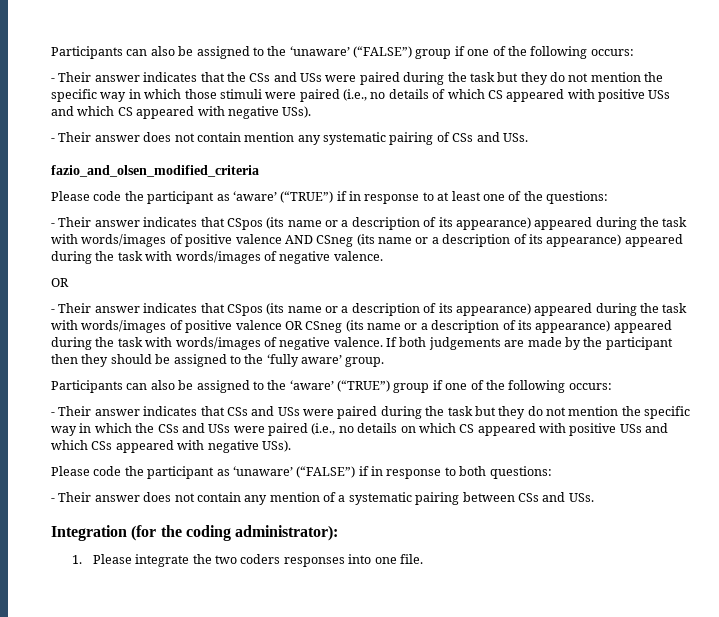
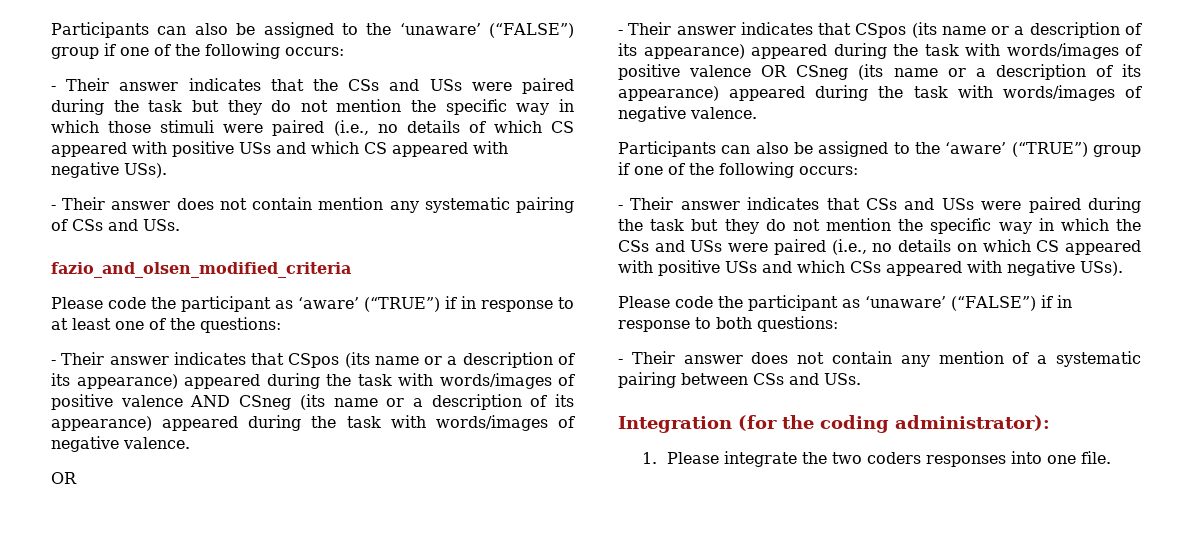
- If both judgements are made by the participant then they should be assigned to the ‘fully aware’ group.

